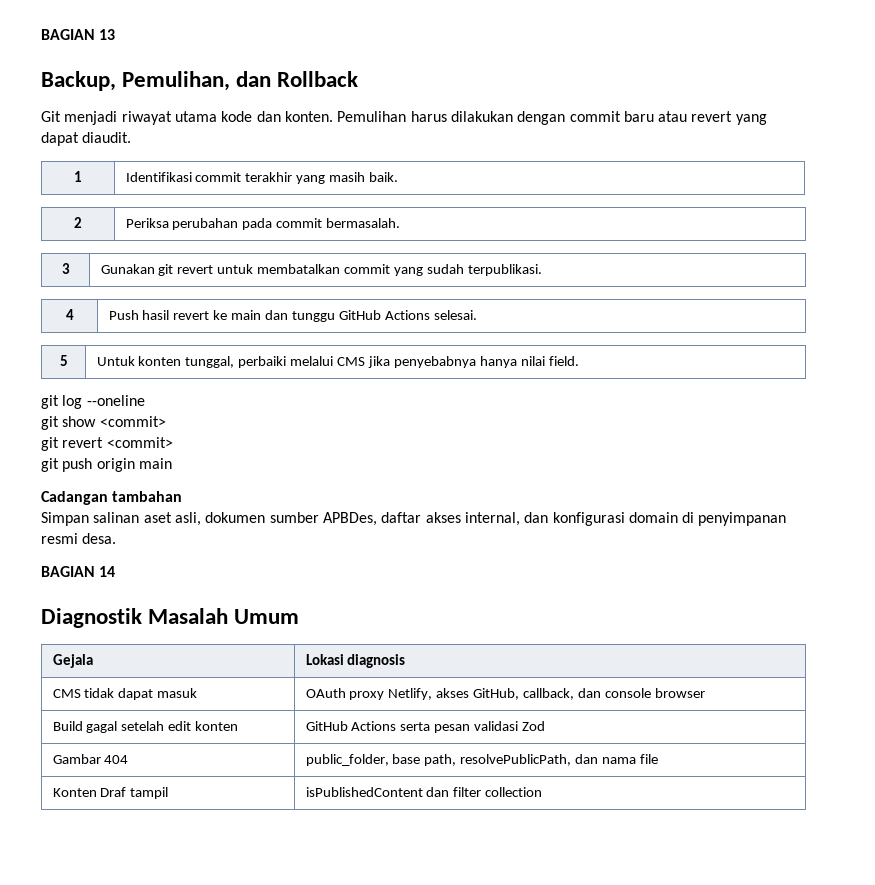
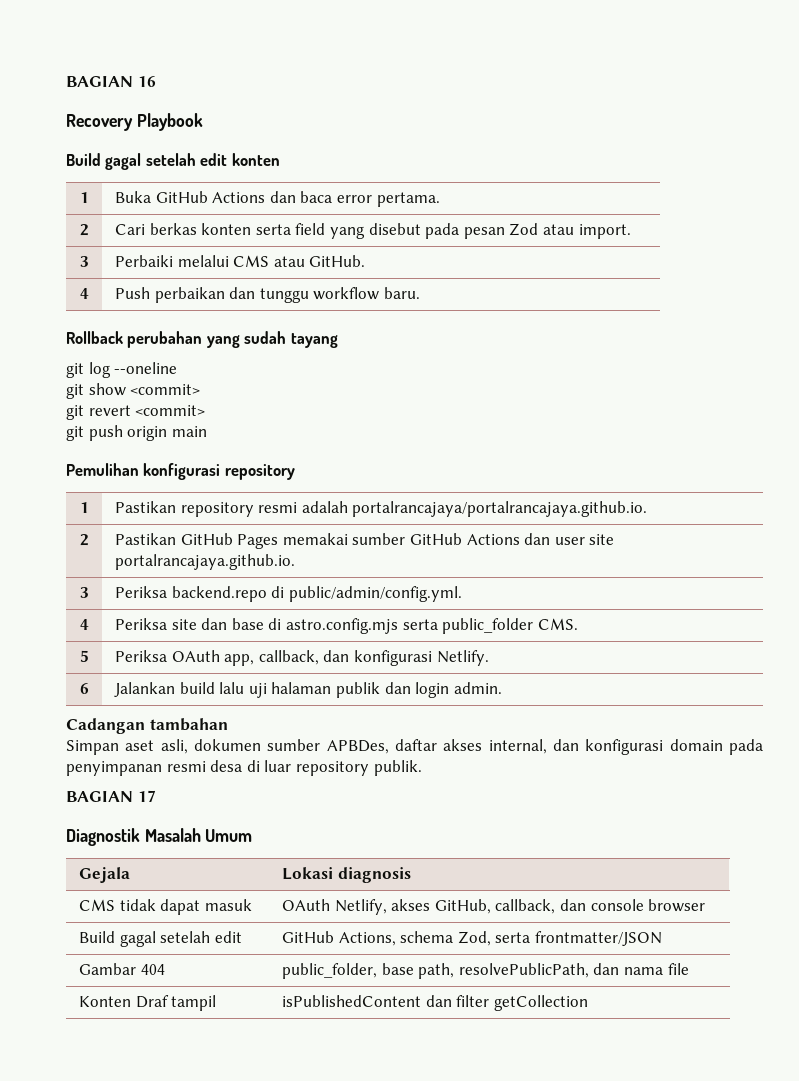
- BAGIAN 13
- Backup, Pemulihan, dan Rollback
- Git menjadi riwayat utama kode dan konten. Pemulihan harus dilakukan dengan commit baru atau revert yang dapat diaudit.
- 1 | Identifikasi commit terakhir yang masih baik.
- 2 | Periksa perubahan pada commit bermasalah.
- 3 | Gunakan git revert untuk membatalkan commit yang sudah terpublikasi.
- 4 | Push hasil revert ke main dan tunggu GitHub Actions selesai.
- 5 | Untuk konten tunggal, perbaiki melalui CMS jika penyebabnya hanya nilai field.
+ BAGIAN 16
+ Recovery Playbook
+ Build gagal setelah edit konten
+ 1 | Buka GitHub Actions dan baca error pertama.
+ 2 | Cari berkas konten serta field yang disebut pada pesan Zod atau import.
+ 3 | Perbaiki melalui CMS atau GitHub.
+ 4 | Push perbaikan dan tunggu workflow baru.
+ Rollback perubahan yang sudah tayang
+ Pemulihan konfigurasi repository
+ 1 | Pastikan repository resmi adalah portalrancajaya/portalrancajaya.github.io.
+ 2 | Pastikan GitHub Pages memakai sumber GitHub Actions dan user site portalrancajaya.github.io.
+ 3 | Periksa backend.repo di public/admin/config.yml.
+ 4 | Periksa site dan base di astro.config.mjs serta public_folder CMS.
+ 5 | Periksa OAuth app, callback, dan konfigurasi Netlify.
+ 6 | Jalankan build lalu uji halaman publik dan login admin.
- Simpan salinan aset asli, dokumen sumber APBDes, daftar akses internal, dan konfigurasi domain di penyimpanan resmi desa.
- BAGIAN 14
+ Simpan aset asli, dokumen sumber APBDes, daftar akses internal, dan konfigurasi domain pada penyimpanan resmi desa di luar repository publik.
+ BAGIAN 17
- CMS tidak dapat masuk | OAuth proxy Netlify, akses GitHub, callback, dan console browser
+ CMS tidak dapat masuk | OAuth Netlify, akses GitHub, callback, dan console browser
- Build gagal setelah edit konten | GitHub Actions serta pesan validasi Zod
+ Build gagal setelah edit | GitHub Actions, schema Zod, serta frontmatter/JSON
- Konten Draf tampil | isPublishedContent dan filter collection
+ Konten Draf tampil | isPublishedContent dan filter getCollection

